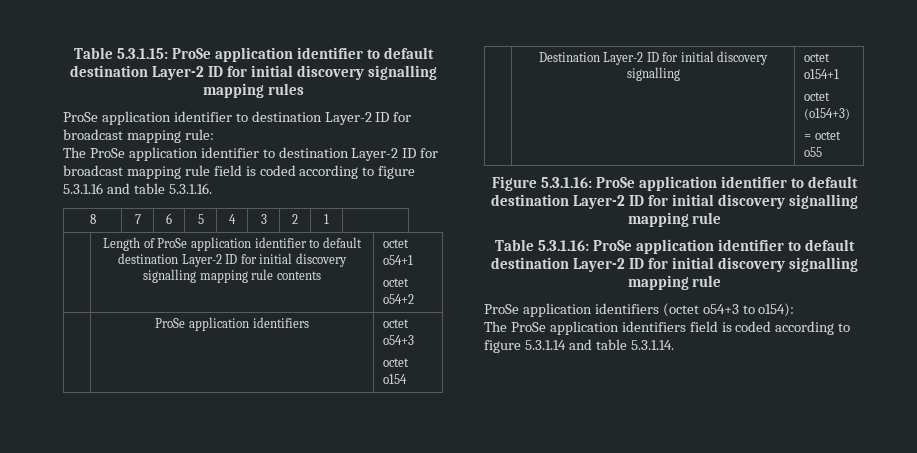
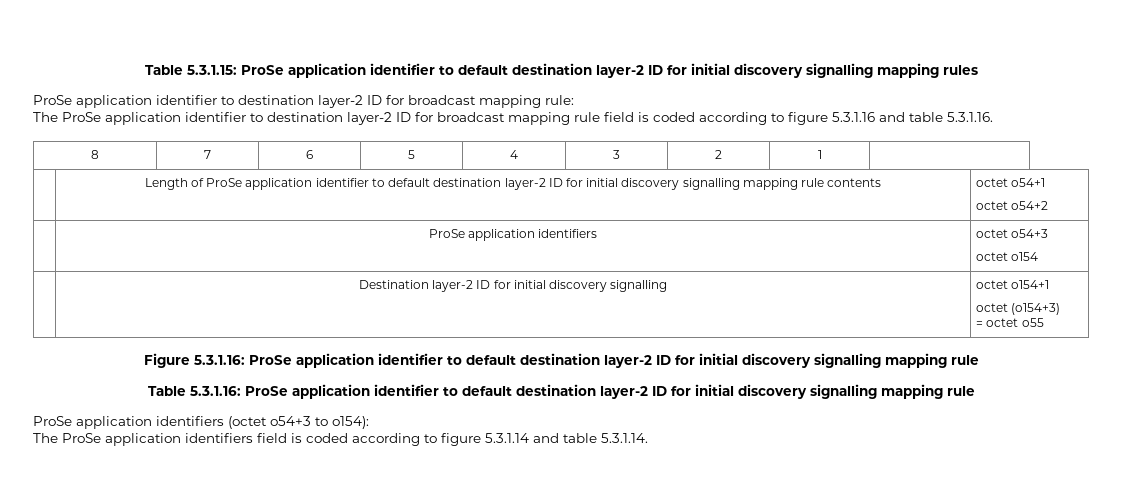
- Table 5.3.1.15: ProSe application identifier to default destination Layer-2 ID for initial discovery signalling mapping rules
+ Table 5.3.1.15: ProSe application identifier to default destination layer-2 ID for initial discovery signalling mapping rules
- ProSe application identifier to destination Layer-2 ID for broadcast mapping rule:
+ ProSe application identifier to destination layer-2 ID for broadcast mapping rule:
- The ProSe application identifier to destination Layer-2 ID for broadcast mapping rule field is coded according to figure 5.3.1.16 and table 5.3.1.16.
+ The ProSe application identifier to destination layer-2 ID for broadcast mapping rule field is coded according to figure 5.3.1.16 and table 5.3.1.16.
- | Length of ProSe application identifier to default destination Layer-2 ID for initial discovery signalling mapping rule contents | octet o54+1
+ | Length of ProSe application identifier to default destination layer-2 ID for initial discovery signalling mapping rule contents | octet o54+1
- | Destination Layer-2 ID for initial discovery signalling | octet o154+1
+ | Destination layer-2 ID for initial discovery signalling | octet o154+1
- Figure 5.3.1.16: ProSe application identifier to default destination Layer-2 ID for initial discovery signalling mapping rule
+ Figure 5.3.1.16: ProSe application identifier to default destination layer-2 ID for initial discovery signalling mapping rule
- Table 5.3.1.16: ProSe application identifier to default destination Layer-2 ID for initial discovery signalling mapping rule
+ Table 5.3.1.16: ProSe application identifier to default destination layer-2 ID for initial discovery signalling mapping rule

